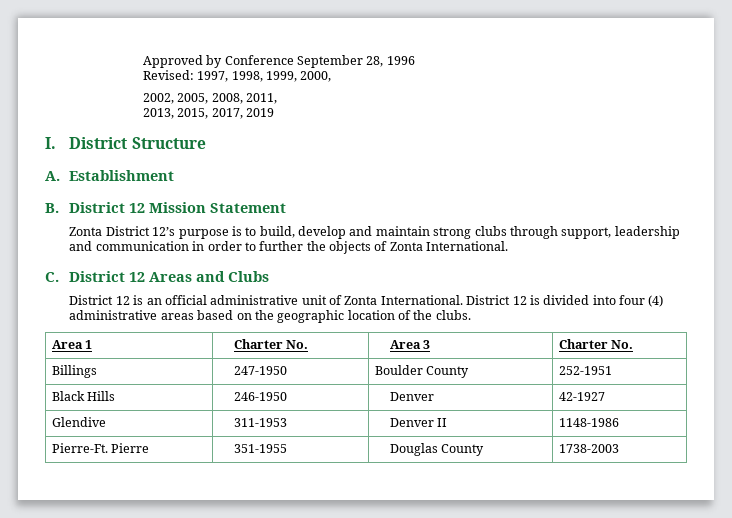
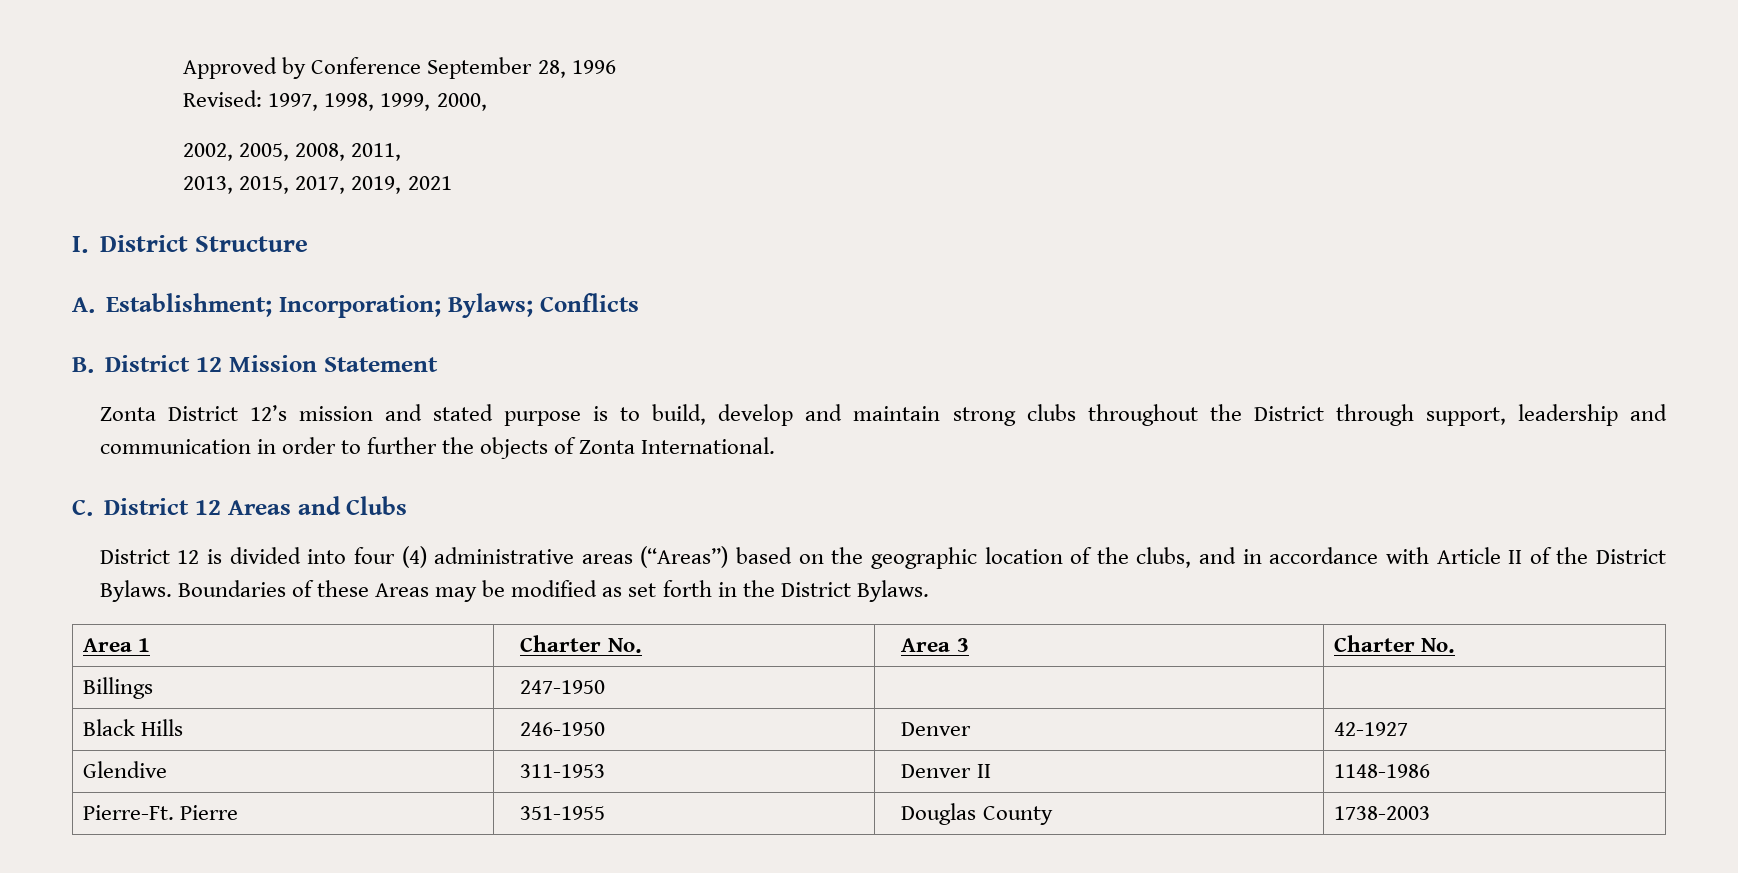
- 2013, 2015, 2017, 2019
+ 2013, 2015, 2017, 2019, 2021
- A. Establishment
+ A. Establishment; Incorporation; Bylaws; Conflicts
- Zonta District 12’s purpose is to build, develop and maintain strong clubs through support, leadership and communication in order to further the objects of Zonta International.
+ Zonta District 12’s mission and stated purpose is to build, develop and maintain strong clubs throughout the District through support, leadership and communication in order to further the objects of Zonta International.
- District 12 is an official administrative unit of Zonta International. District 12 is divided into four (4) administrative areas based on the geographic location of the clubs.
+ District 12 is divided into four (4) administrative areas (“Areas”) based on the geographic location of the clubs, and in accordance with Article II of the District Bylaws. Boundaries of these Areas may be modified as set forth in the District Bylaws.
- Billings | 247-1950 | Boulder County | 252-1951
+ Billings | 247-1950 | |

